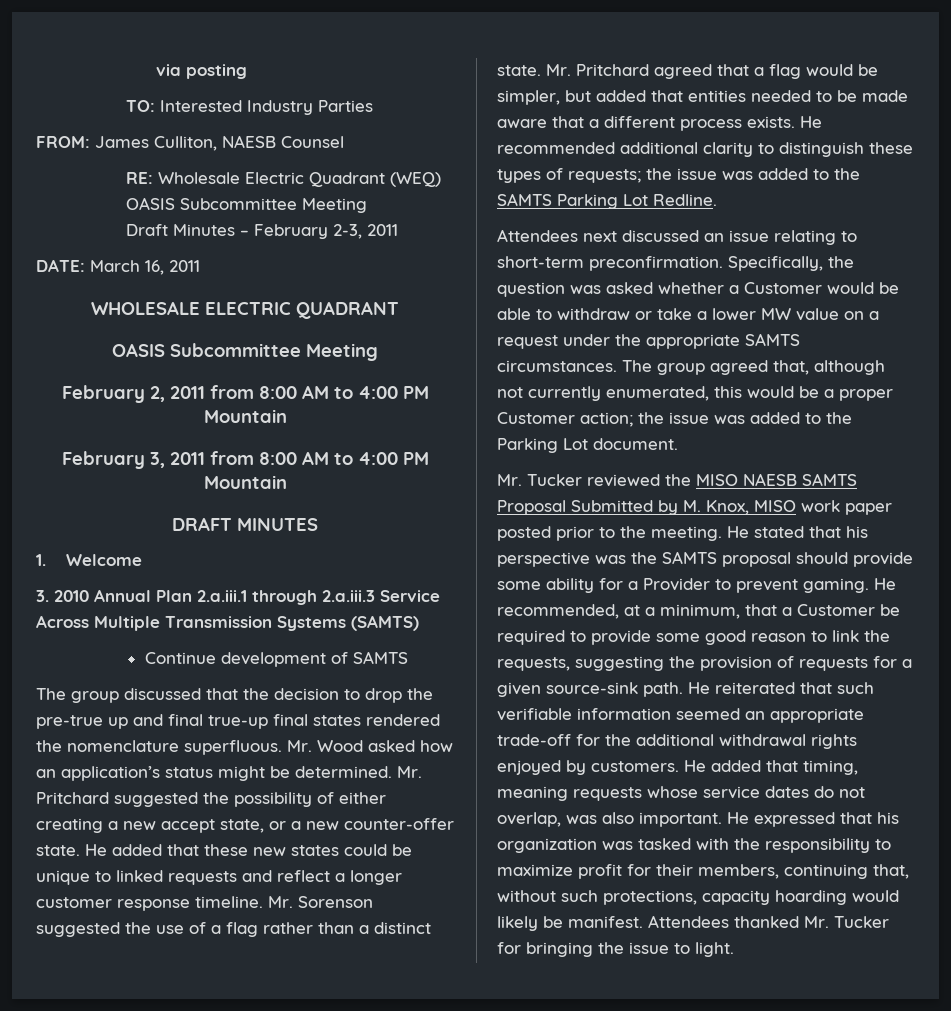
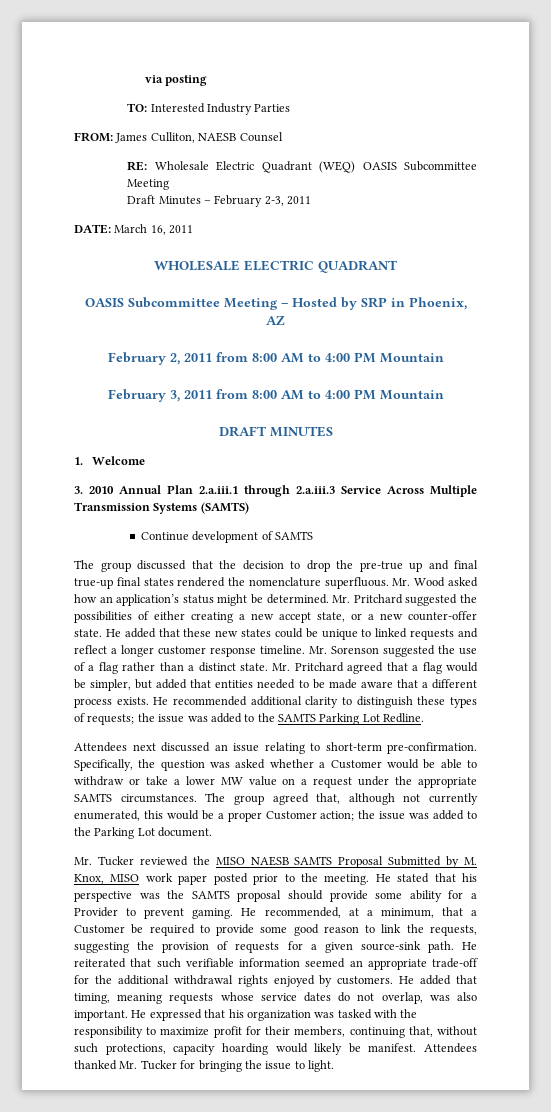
  WHOLESALE ELECTRIC QUADRANT
- OASIS Subcommittee Meeting
+ OASIS Subcommittee Meeting – Hosted by SRP in Phoenix, AZ
- Mr. Pritchard suggested the possibility of either creating a new accept state, or a new counter-offer state.
+ Mr. Pritchard suggested the possibilities of either creating a new accept state, or a new counter-offer state.
- Attendees next discussed an issue relating to short-term preconfirmation.
+ Attendees next discussed an issue relating to short-term pre-confirmation.

